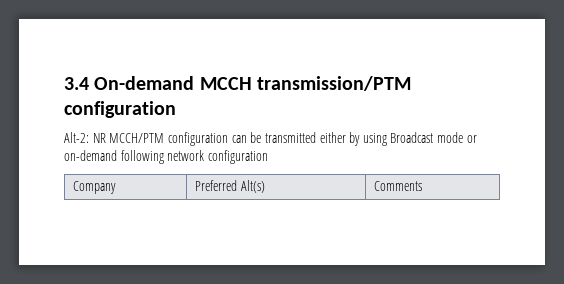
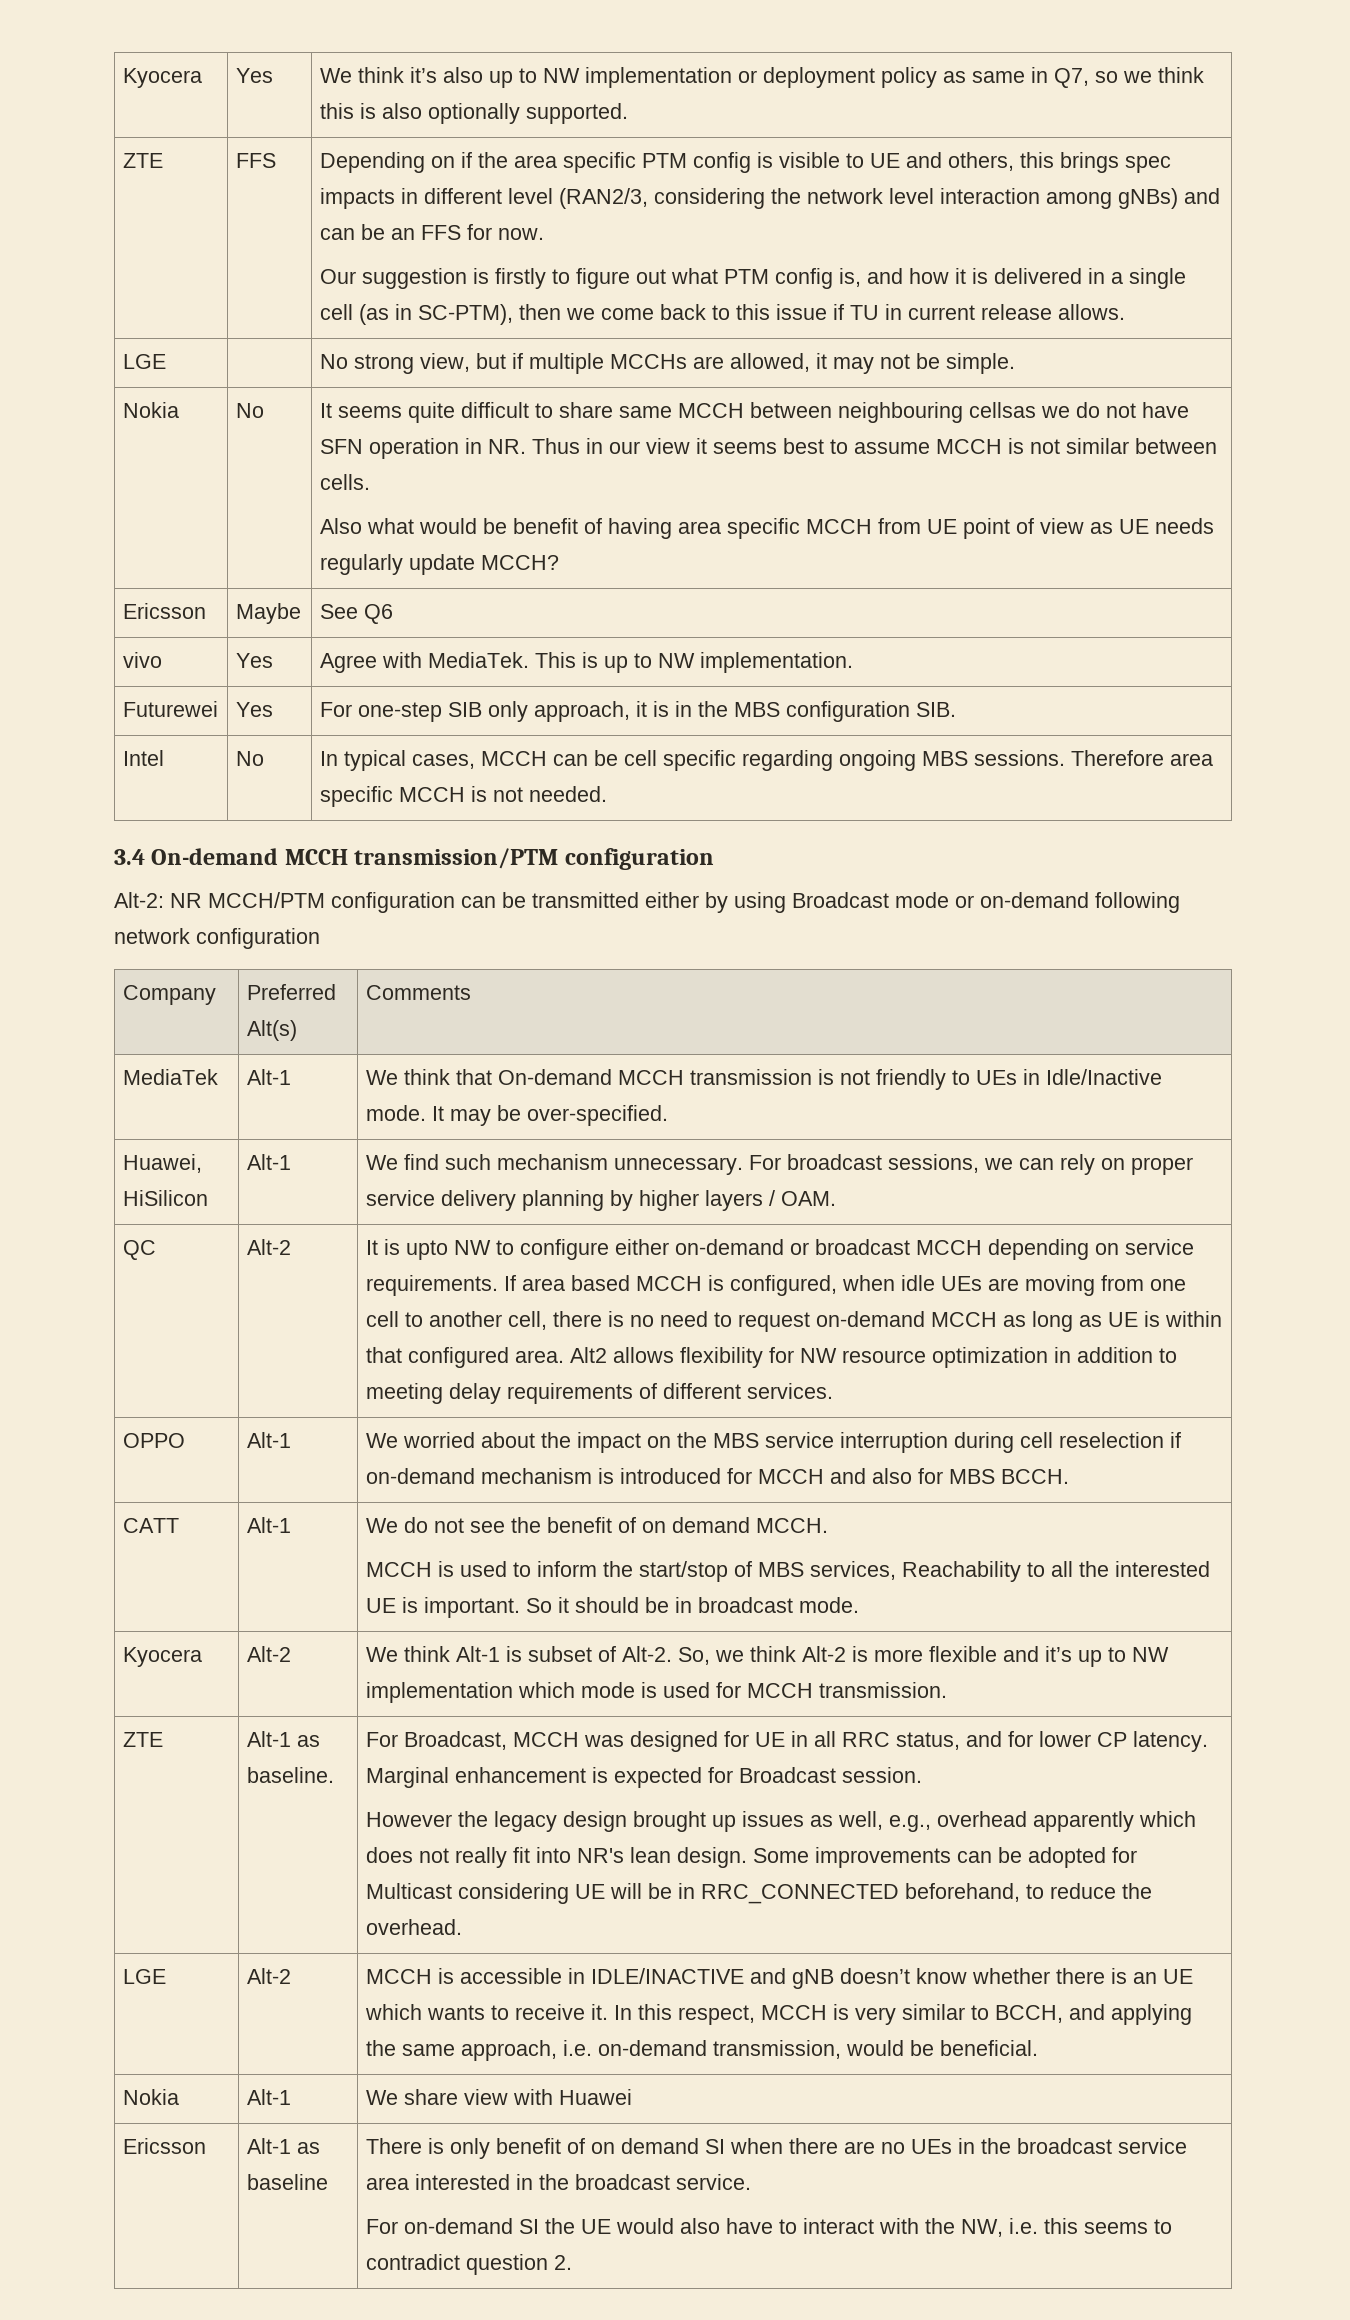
+ Kyocera | Yes | We think it’s also up to NW implementation or deployment policy as same in Q7, so we think this is also optionally supported.
+ ZTE | FFS | Depending on if the area specific PTM config is visible to UE and others, this brings spec impacts in different level (RAN2/3, considering the network level interaction among gNBs) and can be an FFS for now.
+ Our suggestion is firstly to figure out what PTM config is, and how it is delivered in a single cell (as in SC-PTM), then we come back to this issue if TU in current release allows.
+ LGE | | No strong view, but if multiple MCCHs are allowed, it may not be simple.
+ Nokia | No | It seems quite difficult to share same MCCH between neighbouring cellsas we do not have SFN operation in NR. Thus in our view it seems best to assume MCCH is not similar between cells.
+ Also what would be benefit of having area specific MCCH from UE point of view as UE needs regularly update MCCH?
+ Ericsson | Maybe | See Q6
+ vivo | Yes | Agree with MediaTek. This is up to NW implementation.
+ Futurewei | Yes | For one-step SIB only approach, it is in the MBS configuration SIB.
+ Intel | No | In typical cases, MCCH can be cell specific regarding ongoing MBS sessions. Therefore area specific MCCH is not needed.
+ MediaTek | Alt-1 | We think that On-demand MCCH transmission is not friendly to UEs in Idle/Inactive mode. It may be over-specified.
+ Huawei, HiSilicon | Alt-1 | We find such mechanism unnecessary. For broadcast sessions, we can rely on proper service delivery planning by higher layers / OAM.
+ QC | Alt-2 | It is upto NW to configure either on-demand or broadcast MCCH depending on service requirements. If area based MCCH is configured, when idle UEs are moving from one cell to another cell, there is no need to request on-demand MCCH as long as UE is within that configured area. Alt2 allows flexibility for NW resource optimization in addition to meeting delay requirements of different services.
+ OPPO | Alt-1 | We worried about the impact on the MBS service interruption during cell reselection if on-demand mechanism is introduced for MCCH and also for MBS BCCH.
+ CATT | Alt-1 | We do not see the benefit of on demand MCCH.
+ MCCH is used to inform the start/stop of MBS services, Reachability to all the interested UE is important. So it should be in broadcast mode.
+ Kyocera | Alt-2 | We think Alt-1 is subset of Alt-2. So, we think Alt-2 is more flexible and it’s up to NW implementation which mode is used for MCCH transmission.
+ ZTE | Alt-1 as baseline. | For Broadcast, MCCH was designed for UE in all RRC status, and for lower CP latency. Marginal enhancement is expected for Broadcast session.
+ However the legacy design brought up issues as well, e.g., overhead apparently which does not really fit into NR's lean design. Some improvements can be adopted for Multicast considering UE will be in RRC_CONNECTED beforehand, to reduce the overhead.
+ LGE | Alt-2 | MCCH is accessible in IDLE/INACTIVE and gNB doesn’t know whether there is an UE which wants to receive it. In this respect, MCCH is very similar to BCCH, and applying the same approach, i.e. on-demand transmission, would be beneficial.
+ Nokia | Alt-1 | We share view with Huawei
+ Ericsson | Alt-1 as baseline | There is only benefit of on demand SI when there are no UEs in the broadcast service area interested in the broadcast service.
+ For on-demand SI the UE would also have to interact with the NW, i.e. this seems to contradict question 2.

